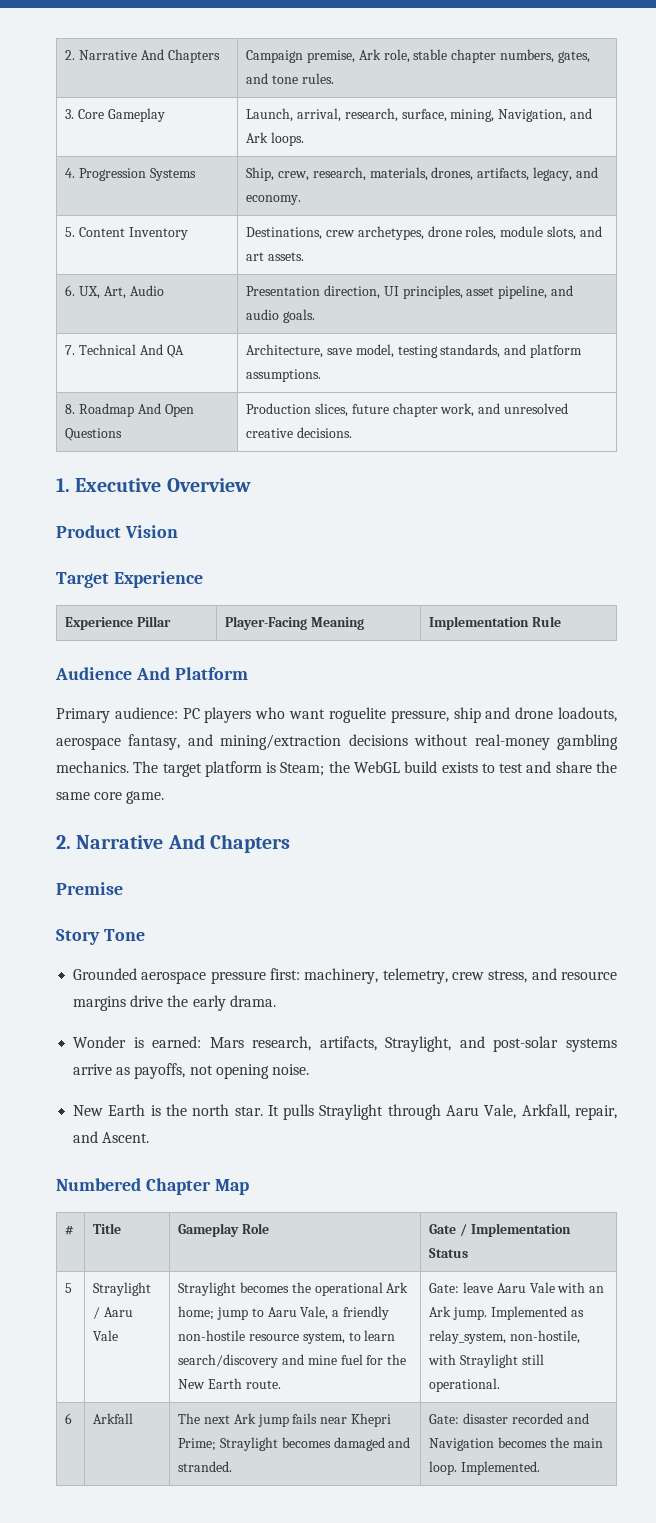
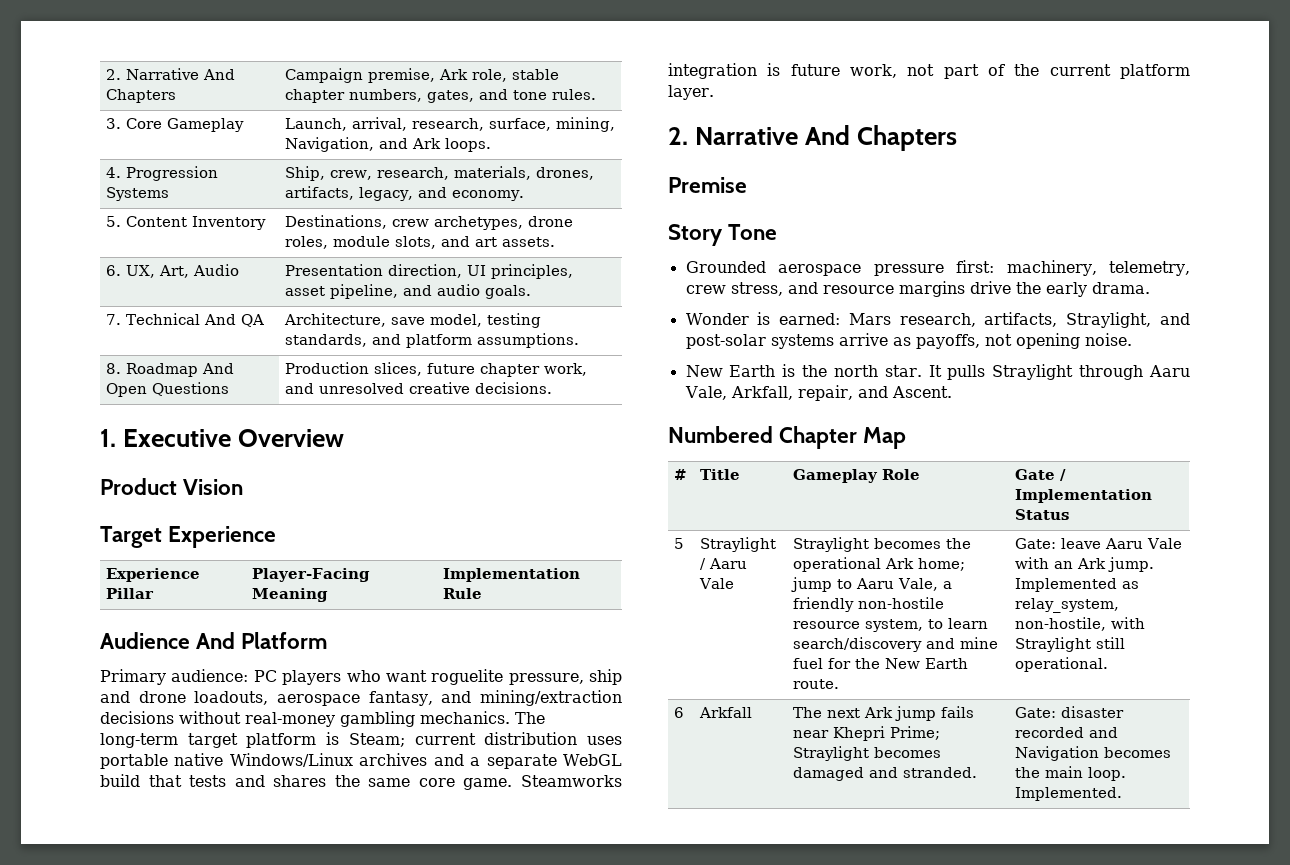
- The target platform is Steam; the WebGL build exists to test and share the same core game.
+ The long-term target platform is Steam; current distribution uses portable native Windows/Linux archives and a separate WebGL build that tests and shares the same core game. Steamworks integration is future work, not part of the current platform layer.

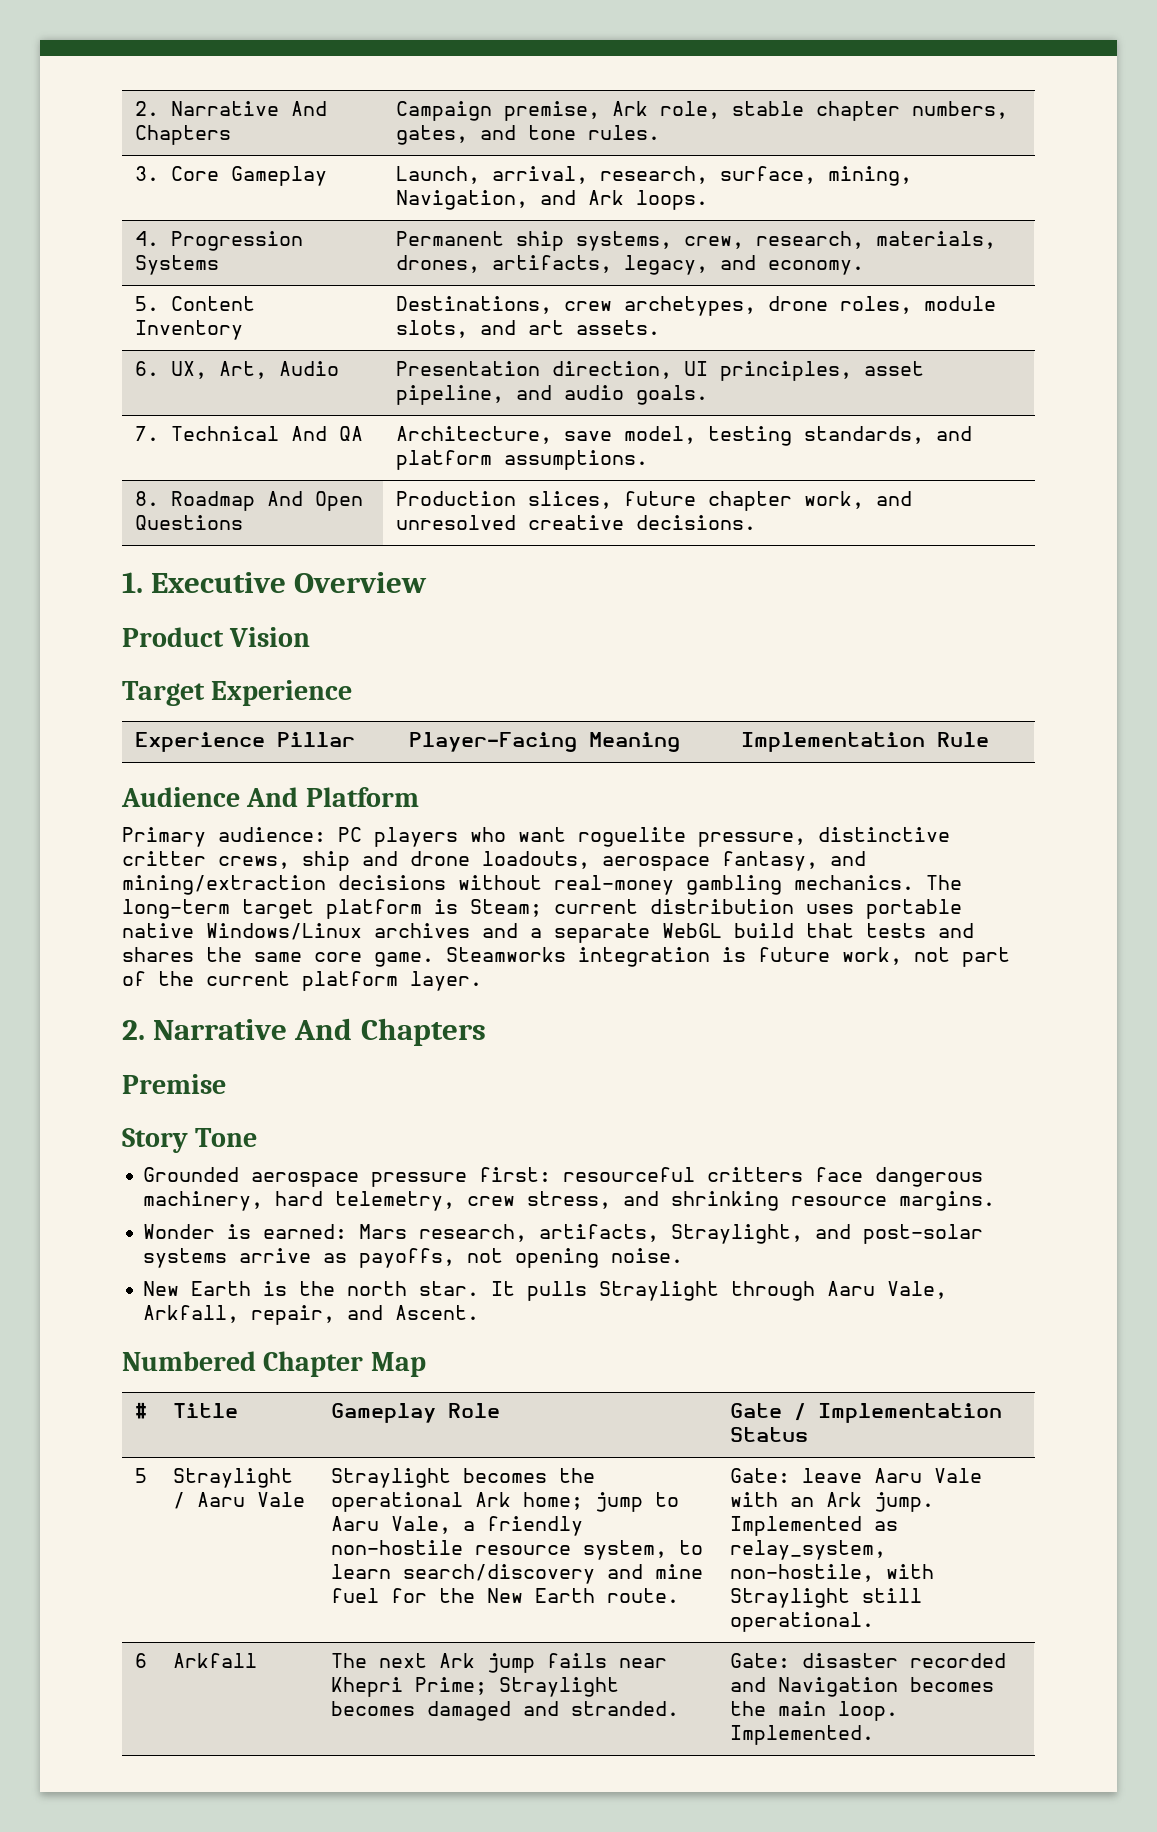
- 4. Progression Systems | Ship, crew, research, materials, drones, artifacts, legacy, and economy.
+ 4. Progression Systems | Permanent ship systems, crew, research, materials, drones, artifacts, legacy, and economy.
- Primary audience: PC players who want roguelite pressure, ship and drone loadouts, aerospace fantasy, and mining/extraction decisions without real-money gambling mechanics.
+ Primary audience: PC players who want roguelite pressure, distinctive critter crews, ship and drone loadouts, aerospace fantasy, and mining/extraction decisions without real-money gambling mechanics.
- Grounded aerospace pressure first: machinery, telemetry, crew stress, and resource margins drive the early drama.
+ Grounded aerospace pressure first: resourceful critters face dangerous machinery, hard telemetry, crew stress, and shrinking resource margins.

